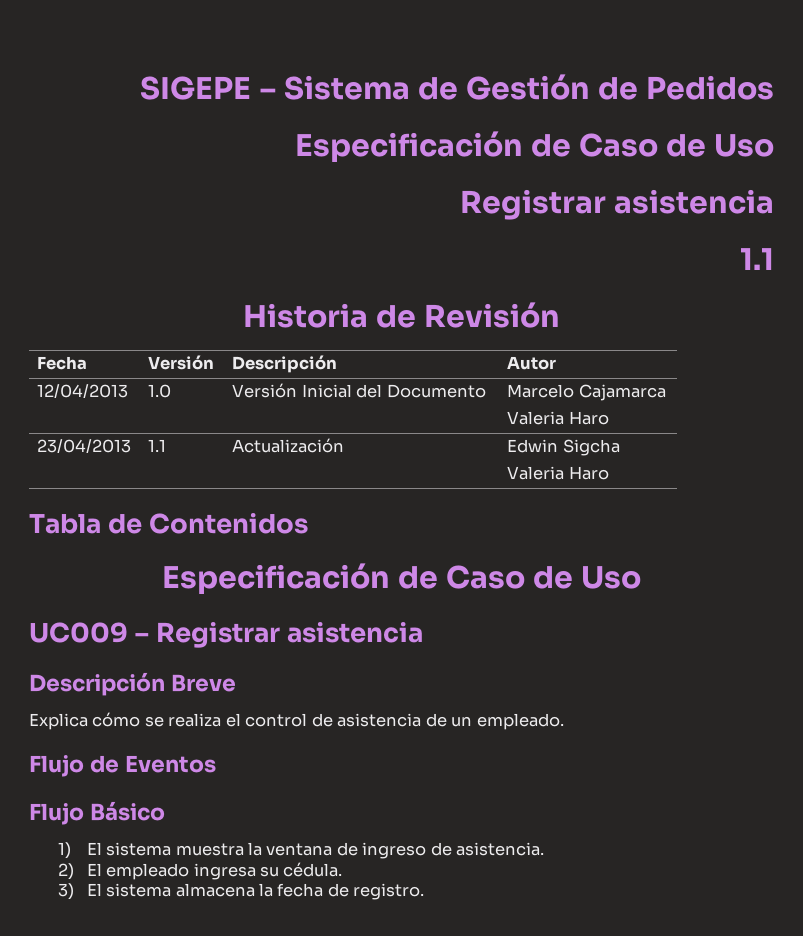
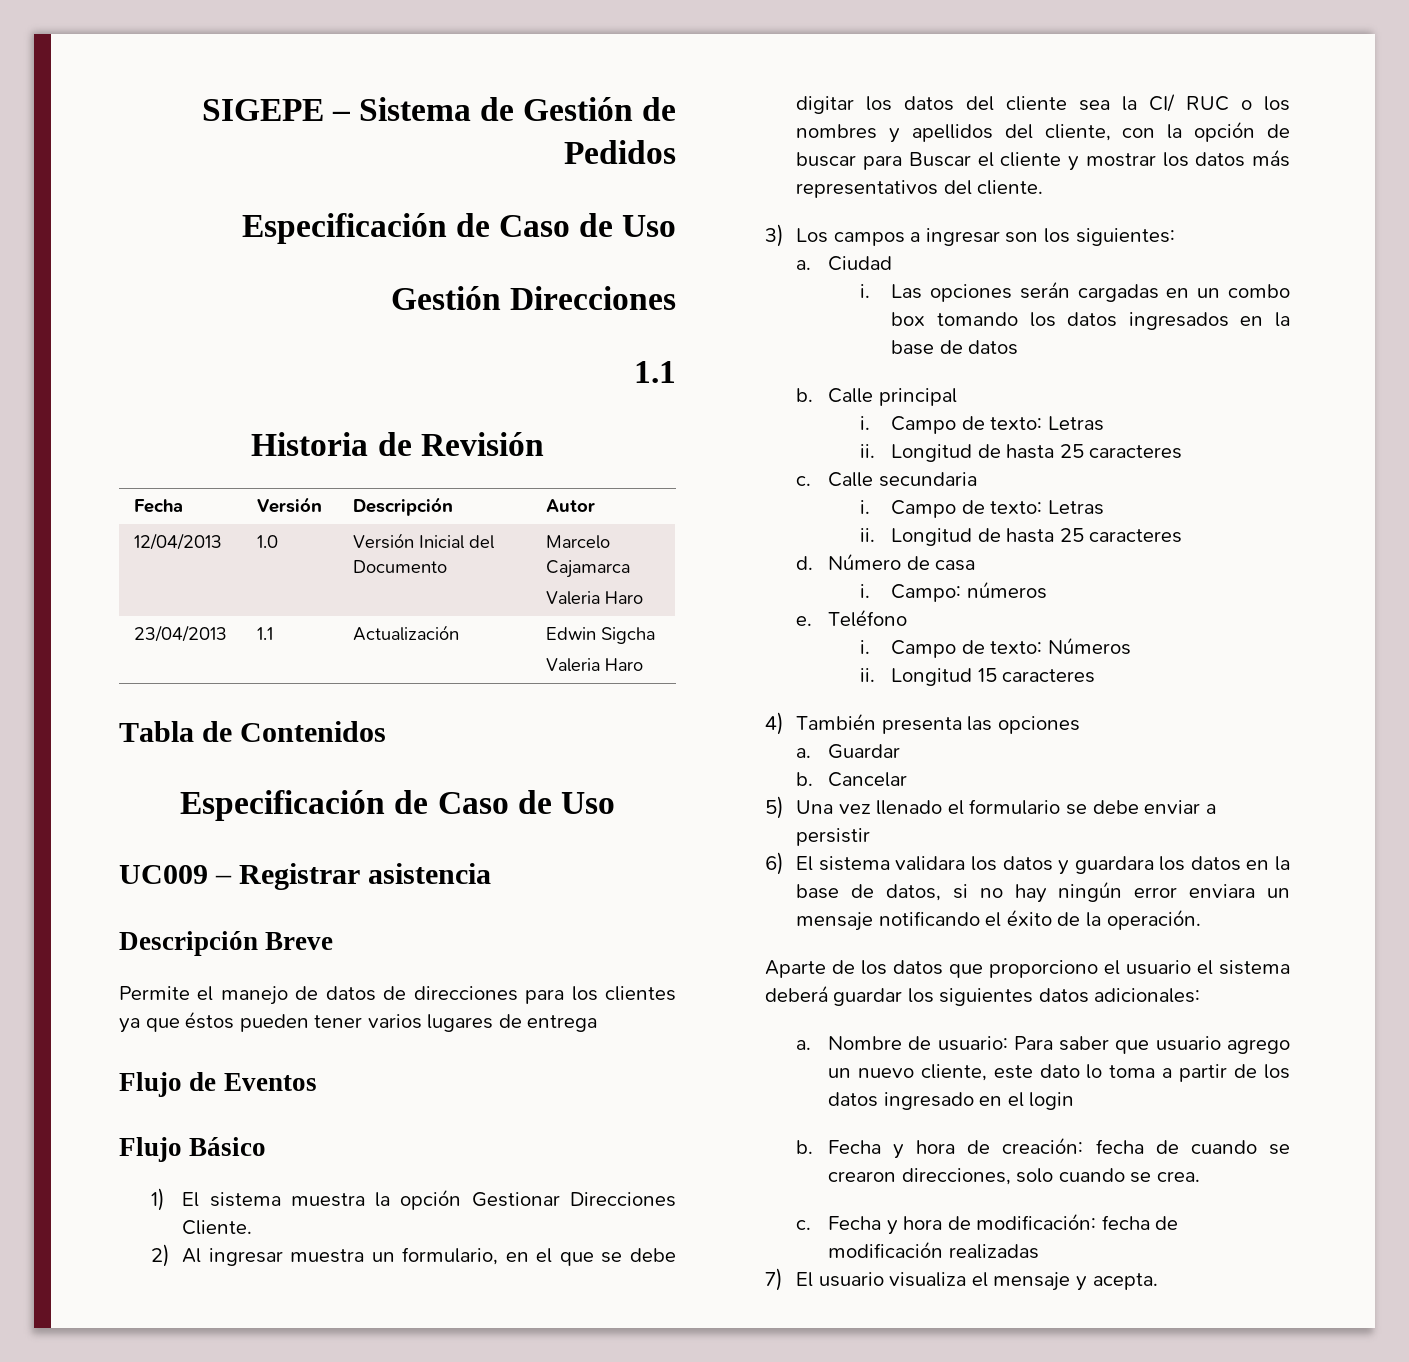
  SIGEPE – Sistema de Gestión de Pedidos
  Especificación de Caso de Uso
- Registrar asistencia
+ Gestión Direcciones
- Explica cómo se realiza el control de asistencia de un empleado.
+ Permite el manejo de datos de direcciones para los clientes ya que éstos pueden tener varios lugares de entrega
- 1) El sistema muestra la ventana de ingreso de asistencia.
- 2) El empleado ingresa su cédula.
- 3) El sistema almacena la fecha de registro.
+ 1) El sistema muestra la opción Gestionar Direcciones Cliente.
+ 2) Al ingresar muestra un formulario, en el que se debe digitar los datos del cliente sea la CI/ RUC o los nombres y apellidos del cliente, con la opción de buscar para Buscar el cliente y mostrar los datos más representativos del cliente.
+ 3) Los campos a ingresar son los siguientes:
+ a. Ciudad
+ i. Las opciones serán cargadas en un combo box tomando los datos ingresados en la base de datos
+ b. Calle principal
+ i. Campo de texto: Letras
+ ii. Longitud de hasta 25 caracteres
+ c. Calle secundaria
+ i. Campo de texto: Letras
+ ii. Longitud de hasta 25 caracteres
+ d. Número de casa
+ i. Campo: números
+ e. Teléfono
+ i. Campo de texto: Números
+ ii. Longitud 15 caracteres
+ 4) También presenta las opciones
+ a. Guardar
+ b. Cancelar
+ 5) Una vez llenado el formulario se debe enviar a persistir
+ 6) El sistema validara los datos y guardara los datos en la base de datos, si no hay ningún error enviara un mensaje notificando el éxito de la operación.
+ Aparte de los datos que proporciono el usuario el sistema deberá guardar los siguientes datos adicionales:
+ a. Nombre de usuario: Para saber que usuario agrego un nuevo cliente, este dato lo toma a partir de los datos ingresado en el login
+ b. Fecha y hora de creación: fecha de cuando se crearon direcciones, solo cuando se crea.
+ c. Fecha y hora de modificación: fecha de modificación realizadas
+ 7) El usuario visualiza el mensaje y acepta.

